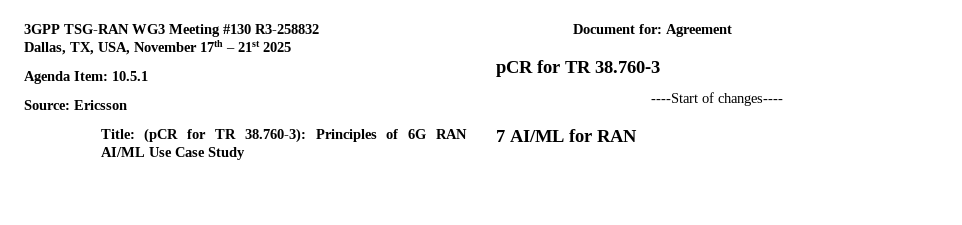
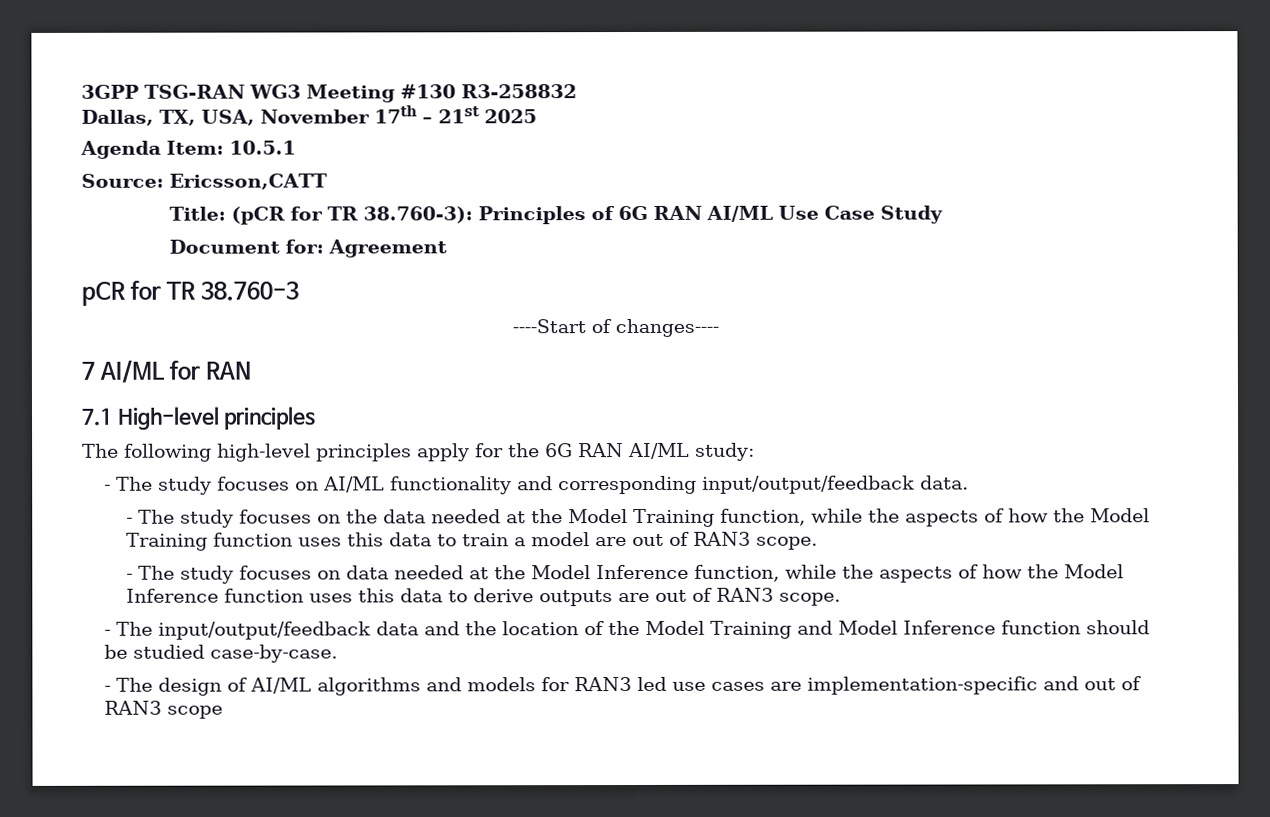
- Source: Ericsson
+ Source: Ericsson,CATT
+ 7.1 High-level principles
+ The following high-level principles apply for the 6G RAN AI/ML study:
+ - The study focuses on AI/ML functionality and corresponding input/output/feedback data.
+ - The study focuses on the data needed at the Model Training function, while the aspects of how the Model Training function uses this data to train a model are out of RAN3 scope.
+ - The study focuses on data needed at the Model Inference function, while the aspects of how the Model Inference function uses this data to derive outputs are out of RAN3 scope.
+ - The input/output/feedback data and the location of the Model Training and Model Inference function should be studied case-by-case.
+ - The design of AI/ML algorithms and models for RAN3 led use cases are implementation-specific and out of RAN3 scope

